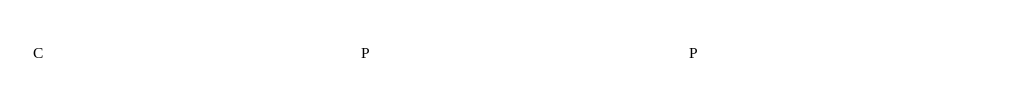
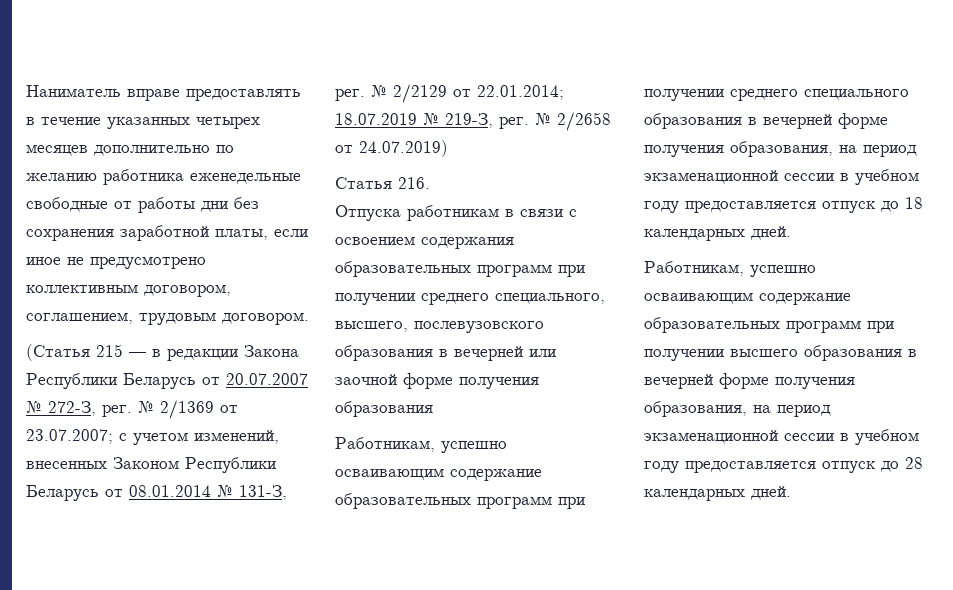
- С
- Р
- Р
+ Наниматель вправе предоставлять в течение указанных четырех месяцев дополнительно по желанию работника еженедельные свободные от работы дни без сохранения заработной платы, если иное не предусмотрено коллективным договором, соглашением, трудовым договором.
+ (Статья 215 — в редакции Закона Республики Беларусь от 20.07.2007 № 272-З, рег. № 2/1369 от 23.07.2007; с учетом изменений, внесенных Законом Республики Беларусь от 08.01.2014 № 131-З, рег. № 2/2129 от 22.01.2014; 18.07.2019 № 219-З, рег. № 2/2658 от 24.07.2019)
+ Статья 216.
+ Отпуска работникам в связи с освоением содержания образовательных программ при получении среднего специального, высшего, послевузовского образования в вечерней или заочной форме получения образования
+ Работникам, успешно осваивающим содержание образовательных программ при получении среднего специального образования в вечерней форме получения образования, на период экзаменационной сессии в учебном году предоставляется отпуск до 18 календарных дней.
+ Работникам, успешно осваивающим содержание образовательных программ при получении высшего образования в вечерней форме получения образования, на период экзаменационной сессии в учебном году предоставляется отпуск до 28 календарных дней.

